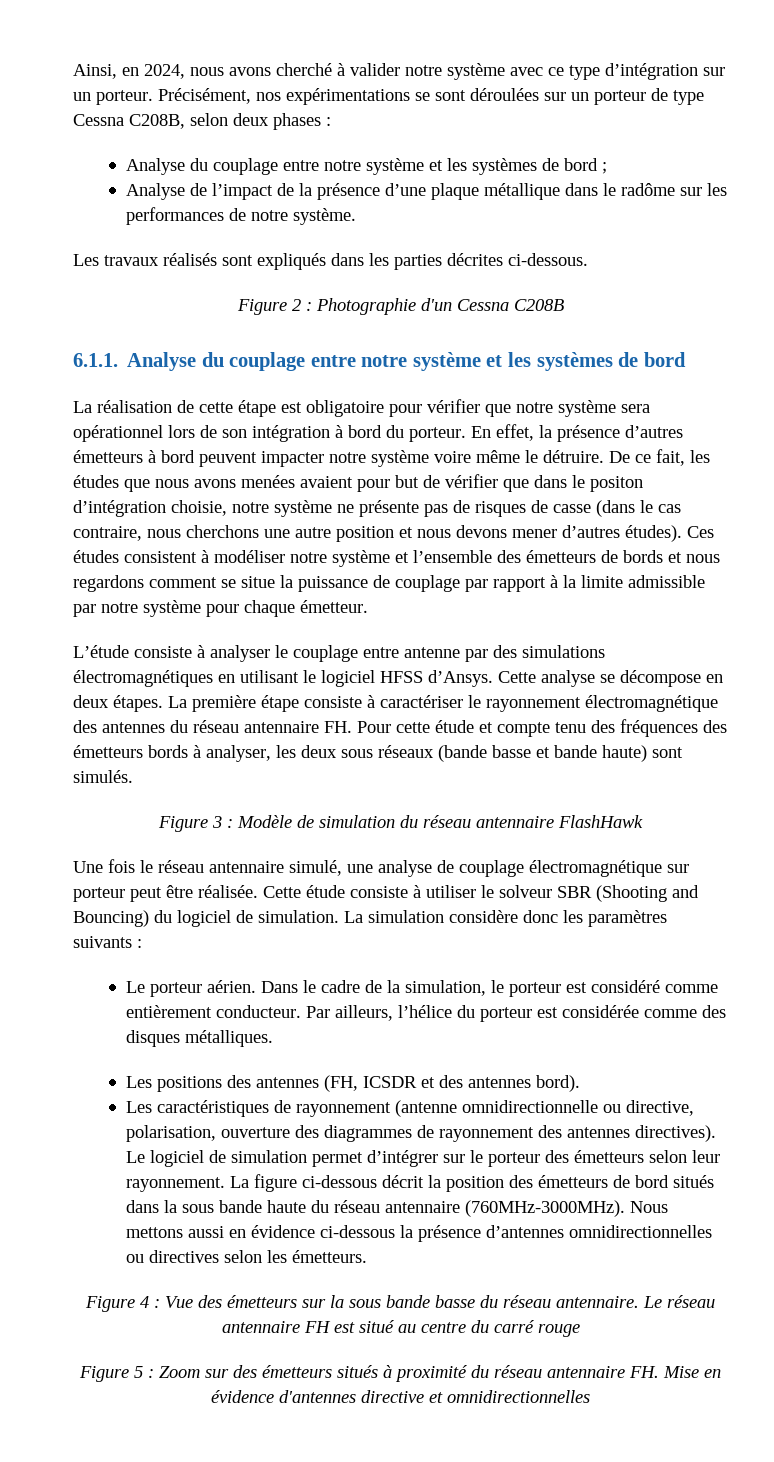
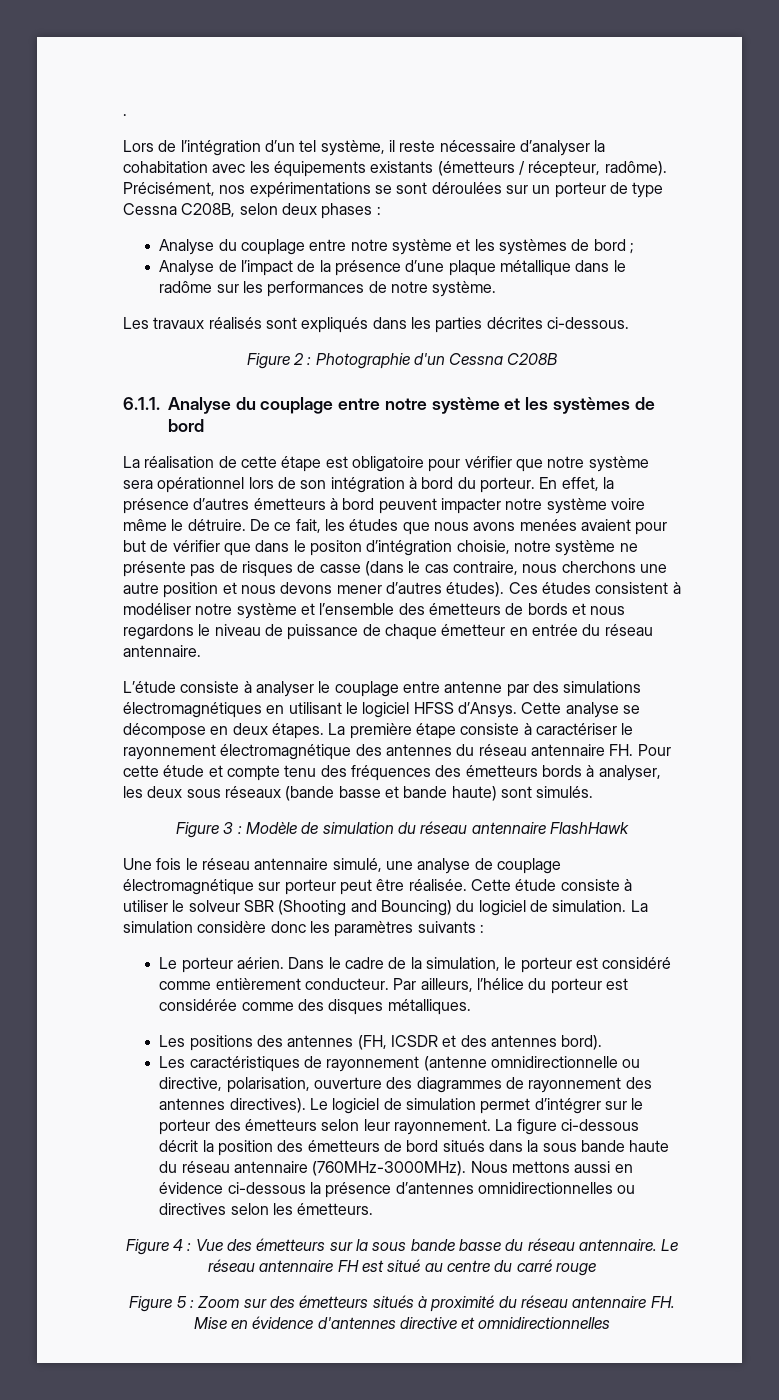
- Ainsi, en 2024, nous avons cherché à valider notre système avec ce type d’intégration sur un porteur.
+ .
+ Lors de l’intégration d’un tel système, il reste nécessaire d’analyser la cohabitation avec les équipements existants (émetteurs / récepteur, radôme).
- Ces études consistent à modéliser notre système et l’ensemble des émetteurs de bords et nous regardons comment se situe la puissance de couplage par rapport à la limite admissible par notre système pour chaque émetteur.
+ Ces études consistent à modéliser notre système et l’ensemble des émetteurs de bords et nous regardons le niveau de puissance de chaque émetteur en entrée du réseau antennaire.

